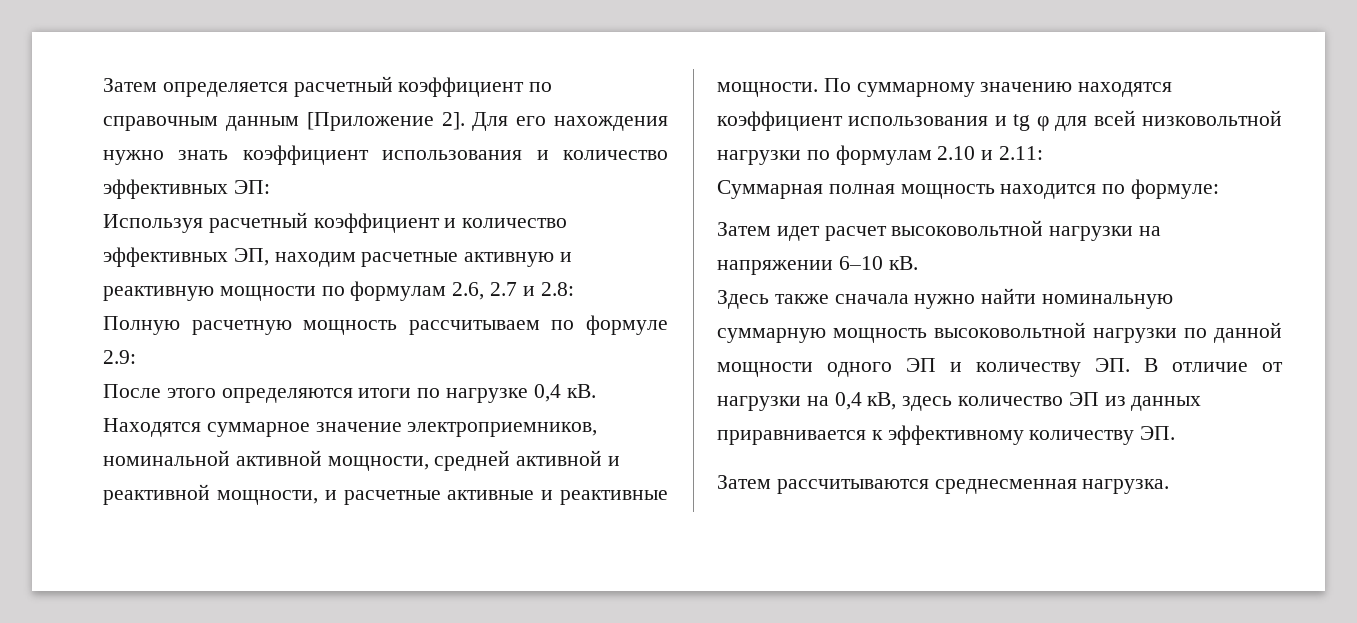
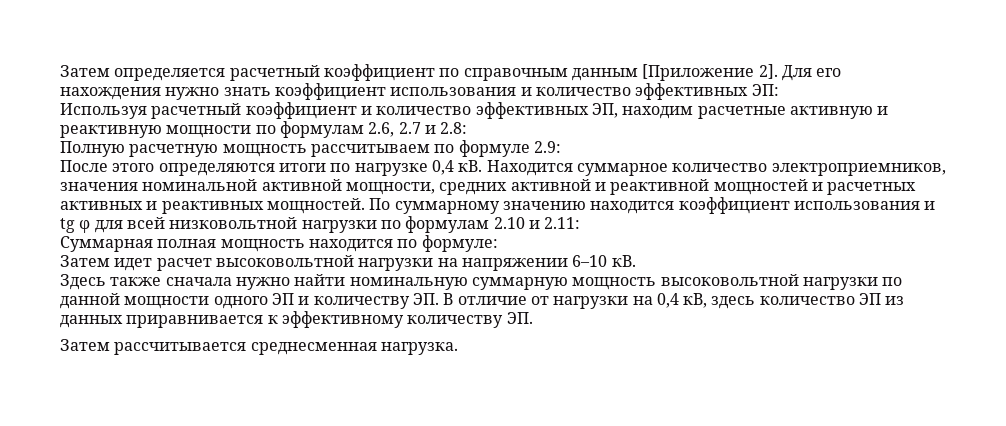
- Находятся суммарное значение электроприемников, номинальной активной мощности, средней активной и реактивной мощности, и расчетные активные и реактивные мощности.
+ Находится суммарное количество электроприемников, значения номинальной активной мощности, средних активной и реактивной мощностей и расчетных активных и реактивных мощностей.
- По суммарному значению находятся коэффициент использования и tg φ для всей низковольтной нагрузки по формулам 2.10 и 2.11:
+ По суммарному значению находится коэффициент использования и tg φ для всей низковольтной нагрузки по формулам 2.10 и 2.11:
- Затем рассчитываются среднесменная нагрузка.
+ Затем рассчитывается среднесменная нагрузка.

